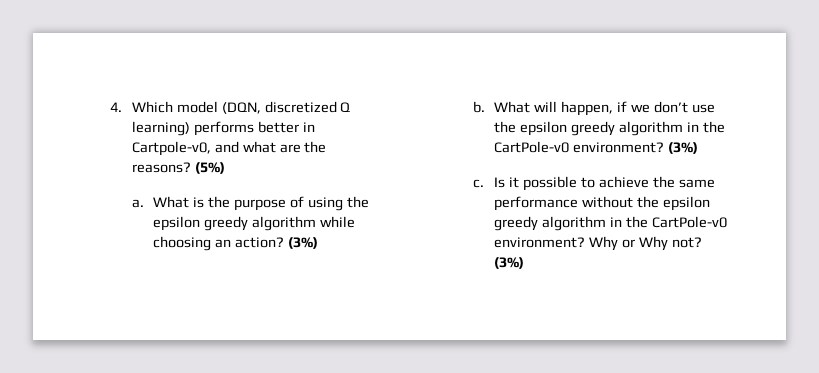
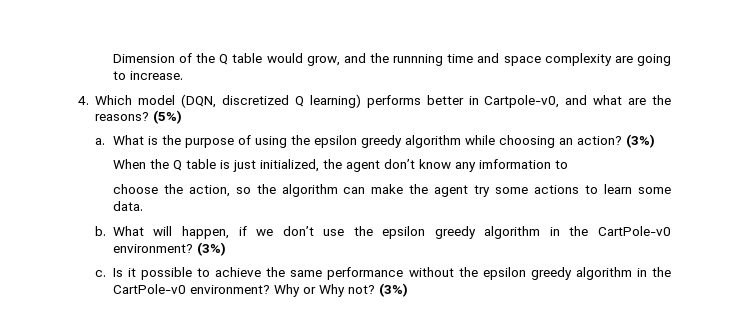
+ Dimension of the Q table would grow, and the runnning time and space complexity are going to increase.
+ When the Q table is just initialized, the agent don’t know any imformation to
+ choose the action, so the algorithm can make the agent try some actions to learn some data.

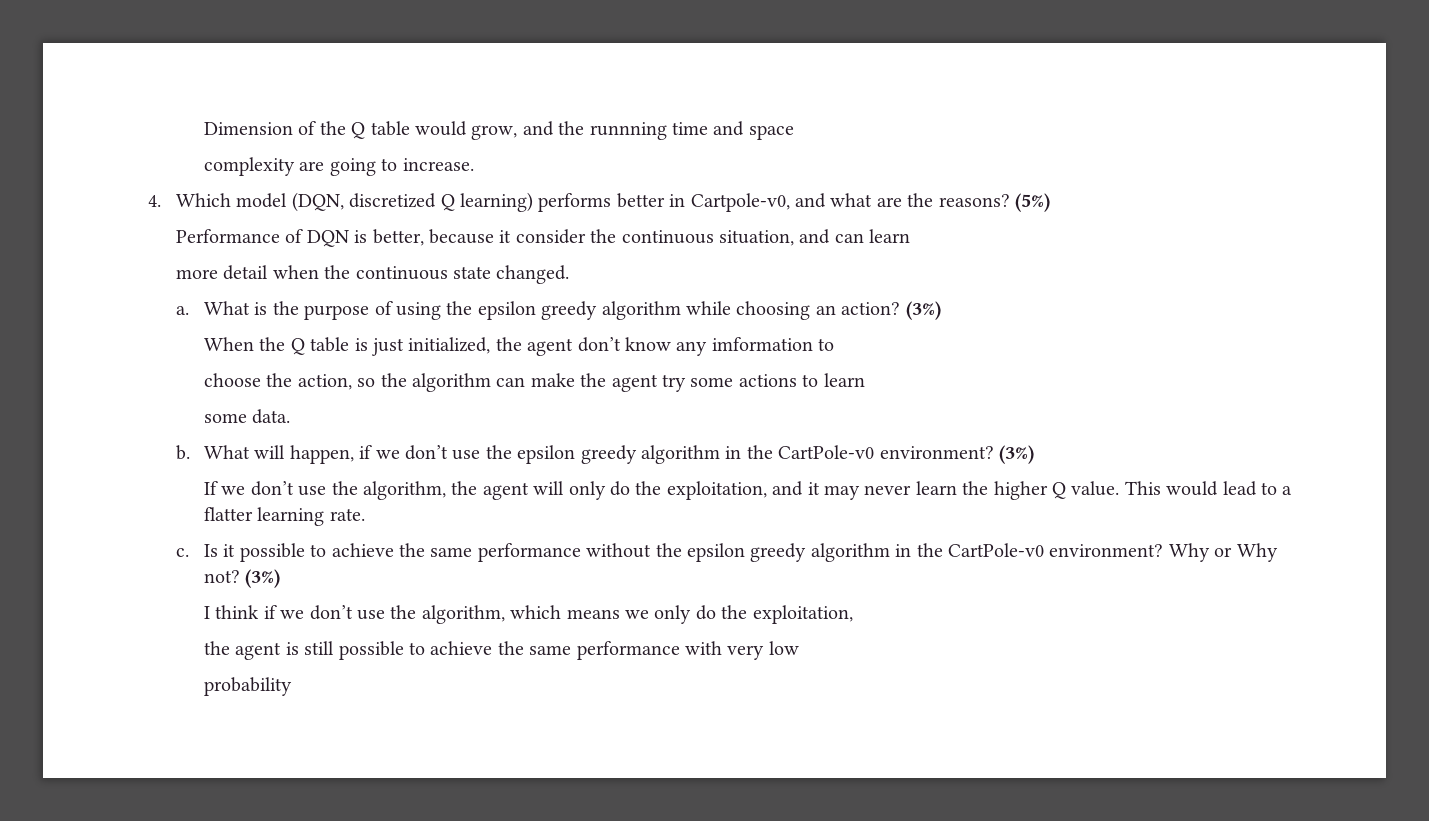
- Dimension of the Q table would grow, and the runnning time and space complexity are going to increase.
+ Dimension of the Q table would grow, and the runnning time and space
+ complexity are going to increase.
+ Performance of DQN is better, because it consider the continuous situation, and can learn
+ more detail when the continuous state changed.
- choose the action, so the algorithm can make the agent try some actions to learn some data.
+ choose the action, so the algorithm can make the agent try some actions to learn
+ some data.
+ If we don’t use the algorithm, the agent will only do the exploitation, and it may never learn the higher Q value. This would lead to a flatter learning rate.
+ I think if we don’t use the algorithm, which means we only do the exploitation,
+ the agent is still possible to achieve the same performance with very low
+ probability

